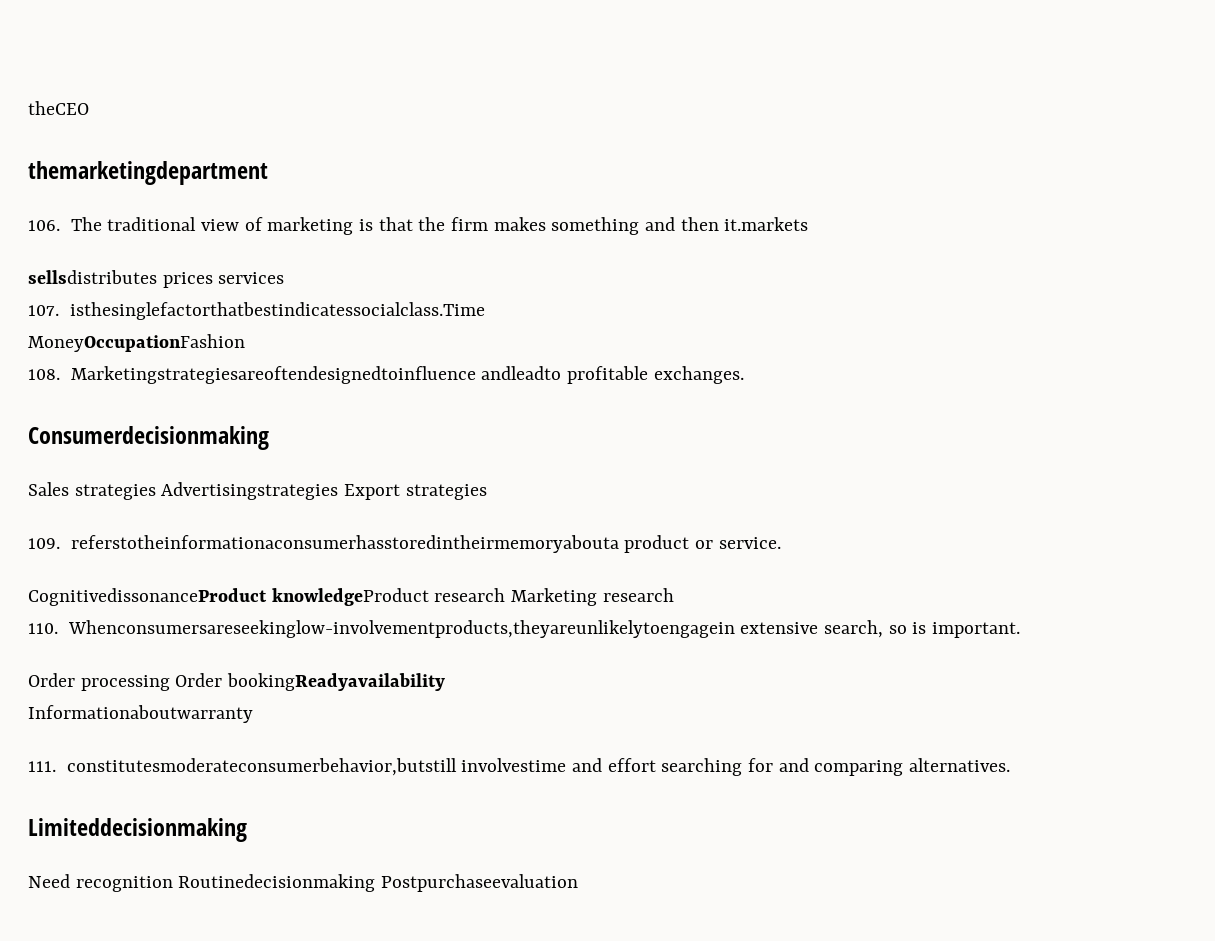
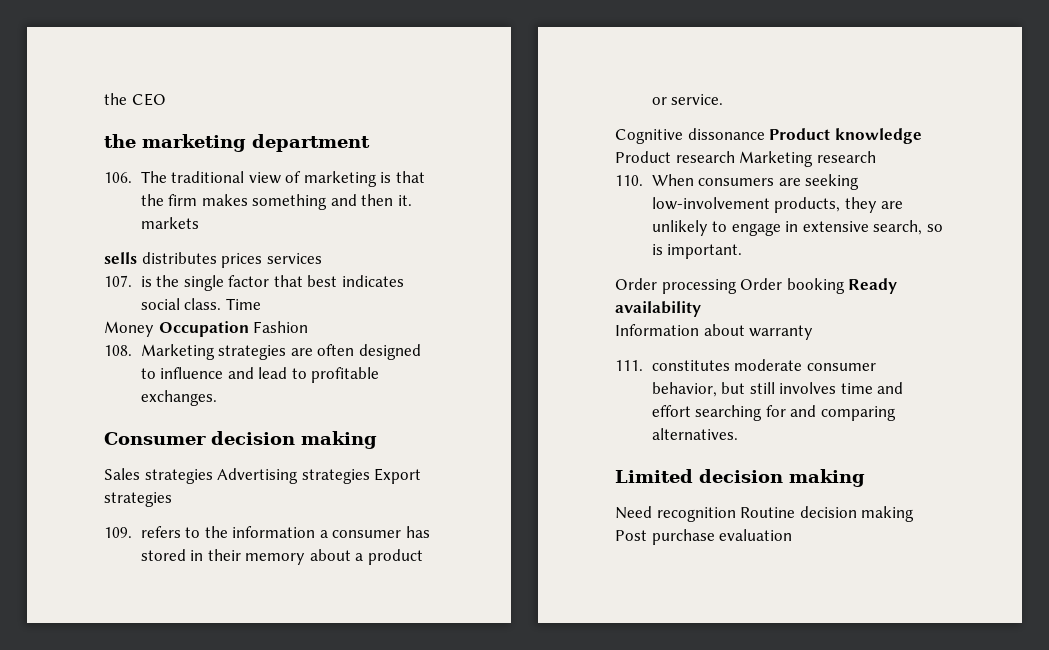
- theCEO
- themarketingdepartment
+ the CEO
+ the marketing department
- 106. The traditional view of marketing is that the firm makes something and then it.markets
- sellsdistributes prices services
+ 106. The traditional view of marketing is that the firm makes something and then it. markets
+ sells distributes prices services
- 107. isthesinglefactorthatbestindicatessocialclass.Time
- MoneyOccupationFashion
- 108. Marketingstrategiesareoftendesignedtoinfluence andleadto profitable exchanges.
+ 107. is the single factor that best indicates social class. Time
+ Money Occupation Fashion
+ 108. Marketing strategies are often designed to influence and lead to profitable exchanges.
- Consumerdecisionmaking
+ Consumer decision making
- Sales strategies Advertisingstrategies Export strategies
+ Sales strategies Advertising strategies Export strategies
- 109. referstotheinformationaconsumerhasstoredintheirmemoryabouta product or service.
- CognitivedissonanceProduct knowledgeProduct research Marketing research
- 110. Whenconsumersareseekinglow-involvementproducts,theyareunlikelytoengagein extensive search, so is important.
+ 109. refers to the information a consumer has stored in their memory about a product or service.
+ Cognitive dissonance Product knowledge Product research Marketing research
+ 110. When consumers are seeking low-involvement products, they are unlikely to engage in extensive search, so is important.
- Order processing Order bookingReadyavailability
- Informationaboutwarranty
- 111. constitutesmoderateconsumerbehavior,butstill involvestime and effort searching for and comparing alternatives.
+ Order processing Order booking Ready availability
+ Information about warranty
+ 111. constitutes moderate consumer behavior, but still involves time and effort searching for and comparing alternatives.
- Limiteddecisionmaking
+ Limited decision making
- Need recognition Routinedecisionmaking Postpurchaseevaluation
+ Need recognition Routine decision making Post purchase evaluation

